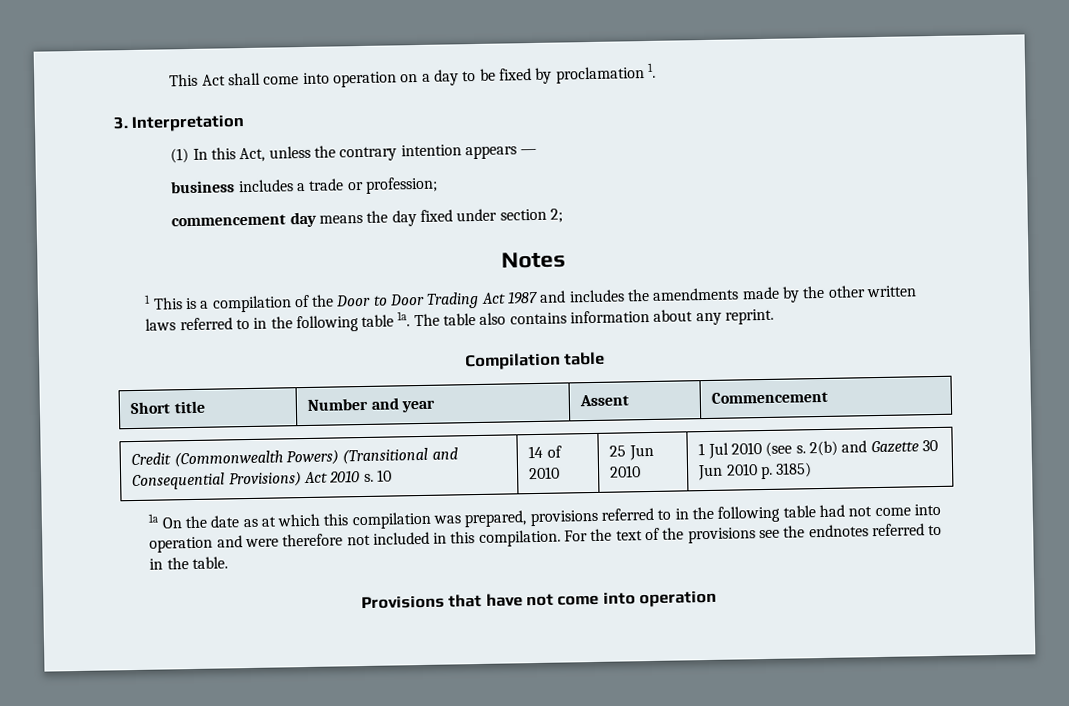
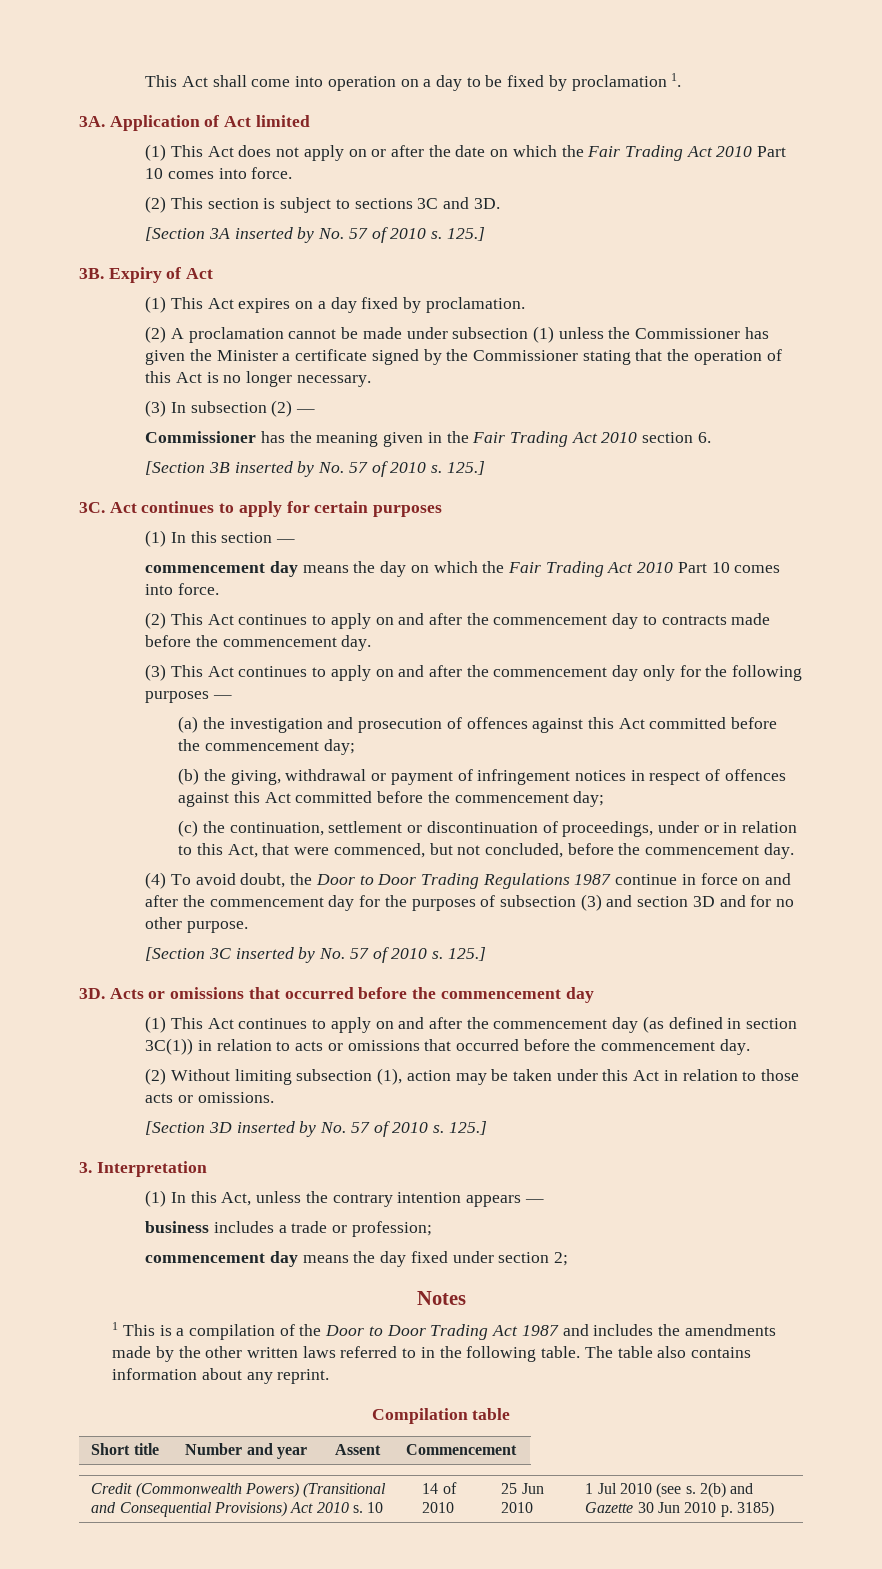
+ 3A. Application of Act limited
+ (1) This Act does not apply on or after the date on which the Fair Trading Act 2010 Part 10 comes into force.
+ (2) This section is subject to sections 3C and 3D.
+ [Section 3A inserted by No. 57 of 2010 s. 125.]
+ 3B. Expiry of Act
+ (1) This Act expires on a day fixed by proclamation.
+ (2) A proclamation cannot be made under subsection (1) unless the Commissioner has given the Minister a certificate signed by the Commissioner stating that the operation of this Act is no longer necessary.
+ (3) In subsection (2) —
+ Commissioner has the meaning given in the Fair Trading Act 2010 section 6.
+ [Section 3B inserted by No. 57 of 2010 s. 125.]
+ 3C. Act continues to apply for certain purposes
+ (1) In this section —
+ commencement day means the day on which the Fair Trading Act 2010 Part 10 comes into force.
+ (2) This Act continues to apply on and after the commencement day to contracts made before the commencement day.
+ (3) This Act continues to apply on and after the commencement day only for the following purposes —
+ (a) the investigation and prosecution of offences against this Act committed before the commencement day;
+ (b) the giving, withdrawal or payment of infringement notices in respect of offences against this Act committed before the commencement day;
+ (c) the continuation, settlement or discontinuation of proceedings, under or in relation to this Act, that were commenced, but not concluded, before the commencement day.
+ (4) To avoid doubt, the Door to Door Trading Regulations 1987 continue in force on and after the commencement day for the purposes of subsection (3) and section 3D and for no other purpose.
+ [Section 3C inserted by No. 57 of 2010 s. 125.]
+ 3D. Acts or omissions that occurred before the commencement day
+ (1) This Act continues to apply on and after the commencement day (as defined in section 3C(1)) in relation to acts or omissions that occurred before the commencement day.
+ (2) Without limiting subsection (1), action may be taken under this Act in relation to those acts or omissions.
+ [Section 3D inserted by No. 57 of 2010 s. 125.]
- 1 This is a compilation of the Door to Door Trading Act 1987 and includes the amendments made by the other written laws referred to in the following table 1a.
+ 1 This is a compilation of the Door to Door Trading Act 1987 and includes the amendments made by the other written laws referred to in the following table.
- 1a On the date as at which this compilation was prepared, provisions referred to in the following table had not come into operation and were therefore not included in this compilation. For the text of the provisions see the endnotes referred to in the table.
- Provisions that have not come into operation

